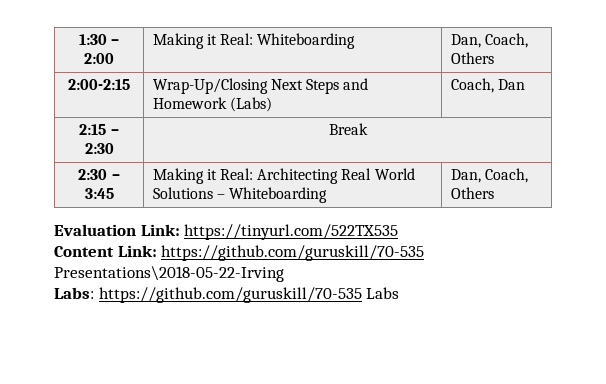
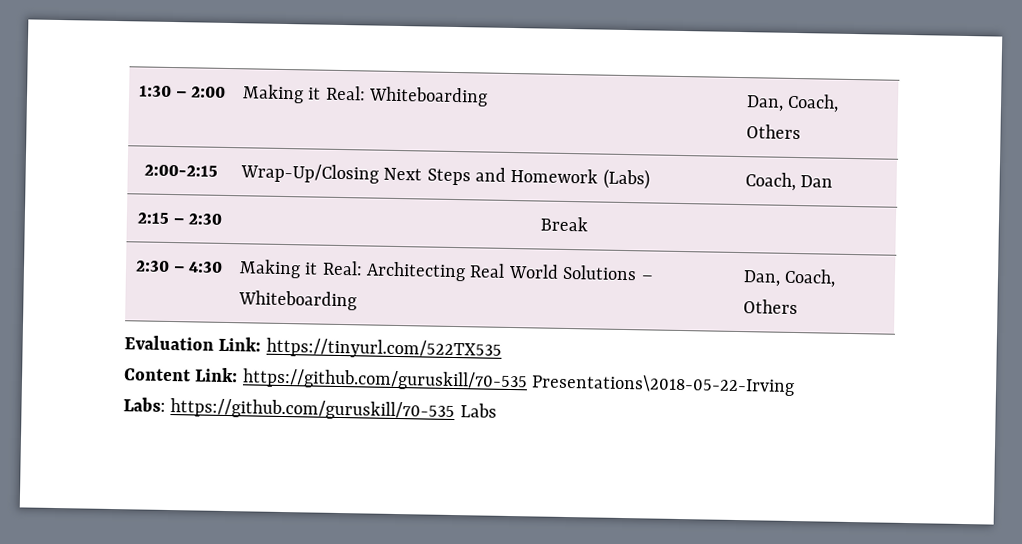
- 2:30 – 3:45 | Making it Real: Architecting Real World Solutions – Whiteboarding | Dan, Coach, Others
+ 2:30 – 4:30 | Making it Real: Architecting Real World Solutions – Whiteboarding | Dan, Coach, Others

